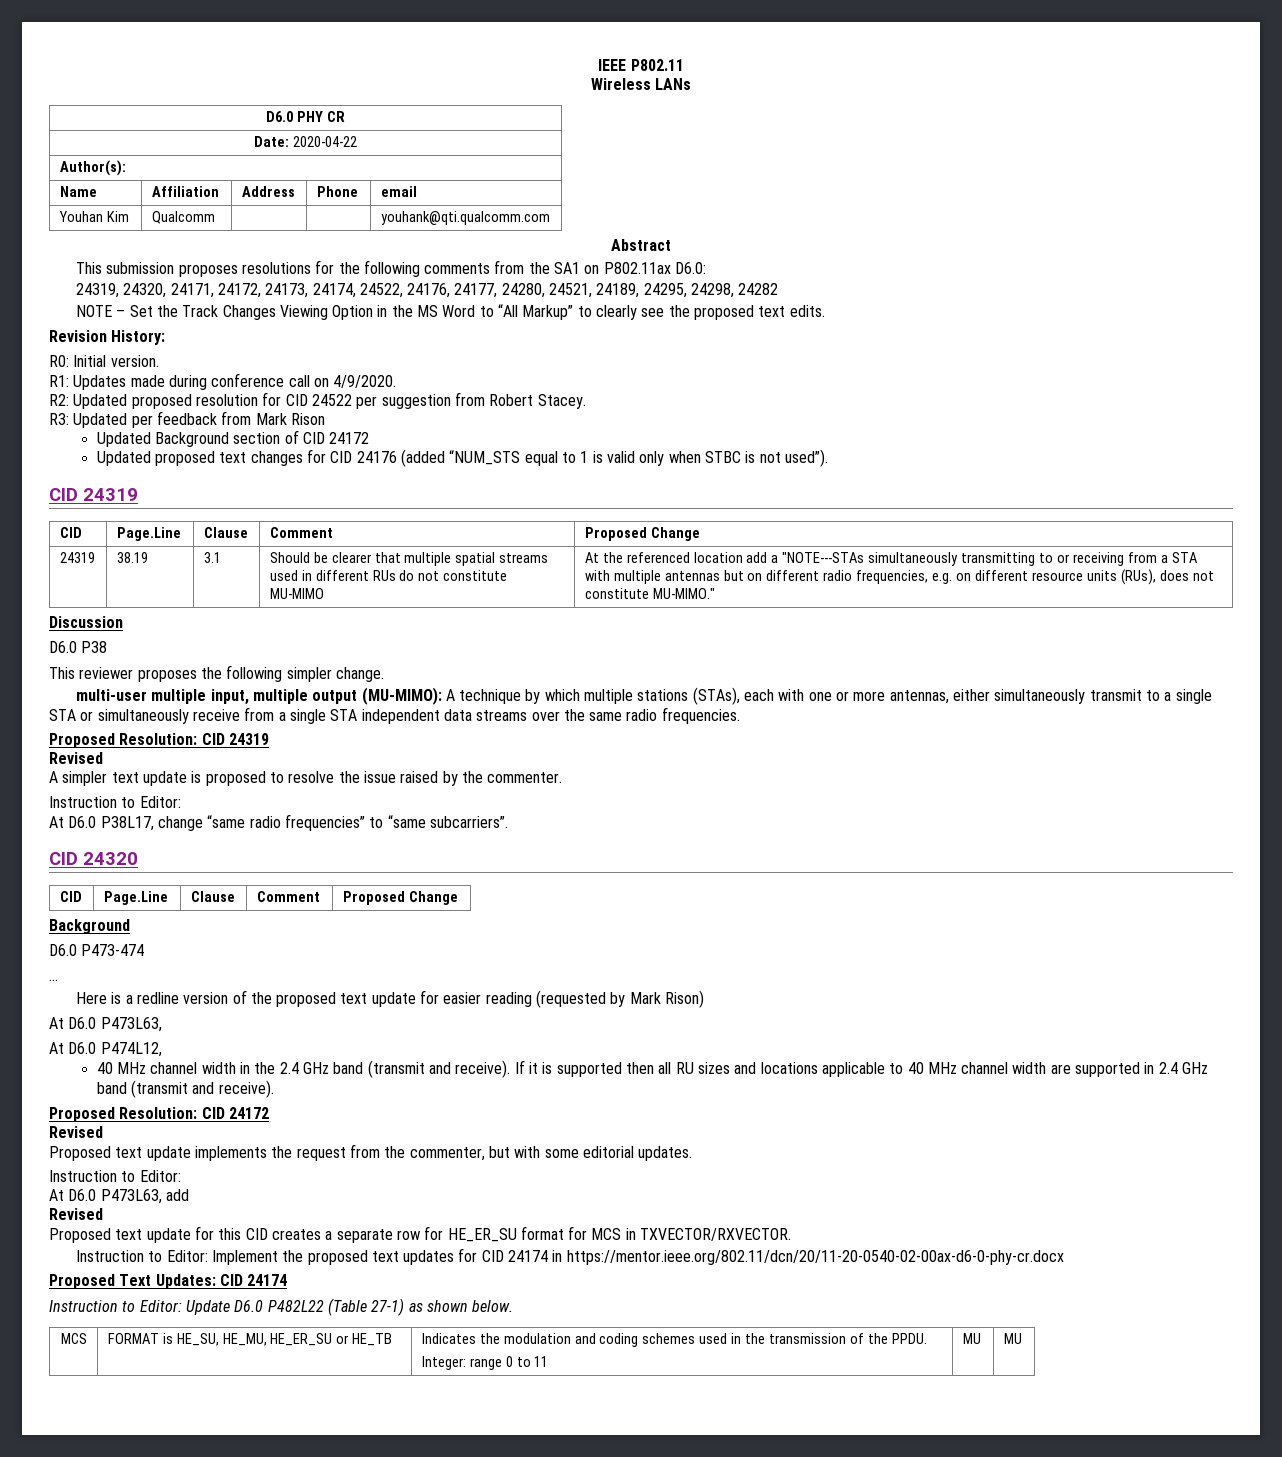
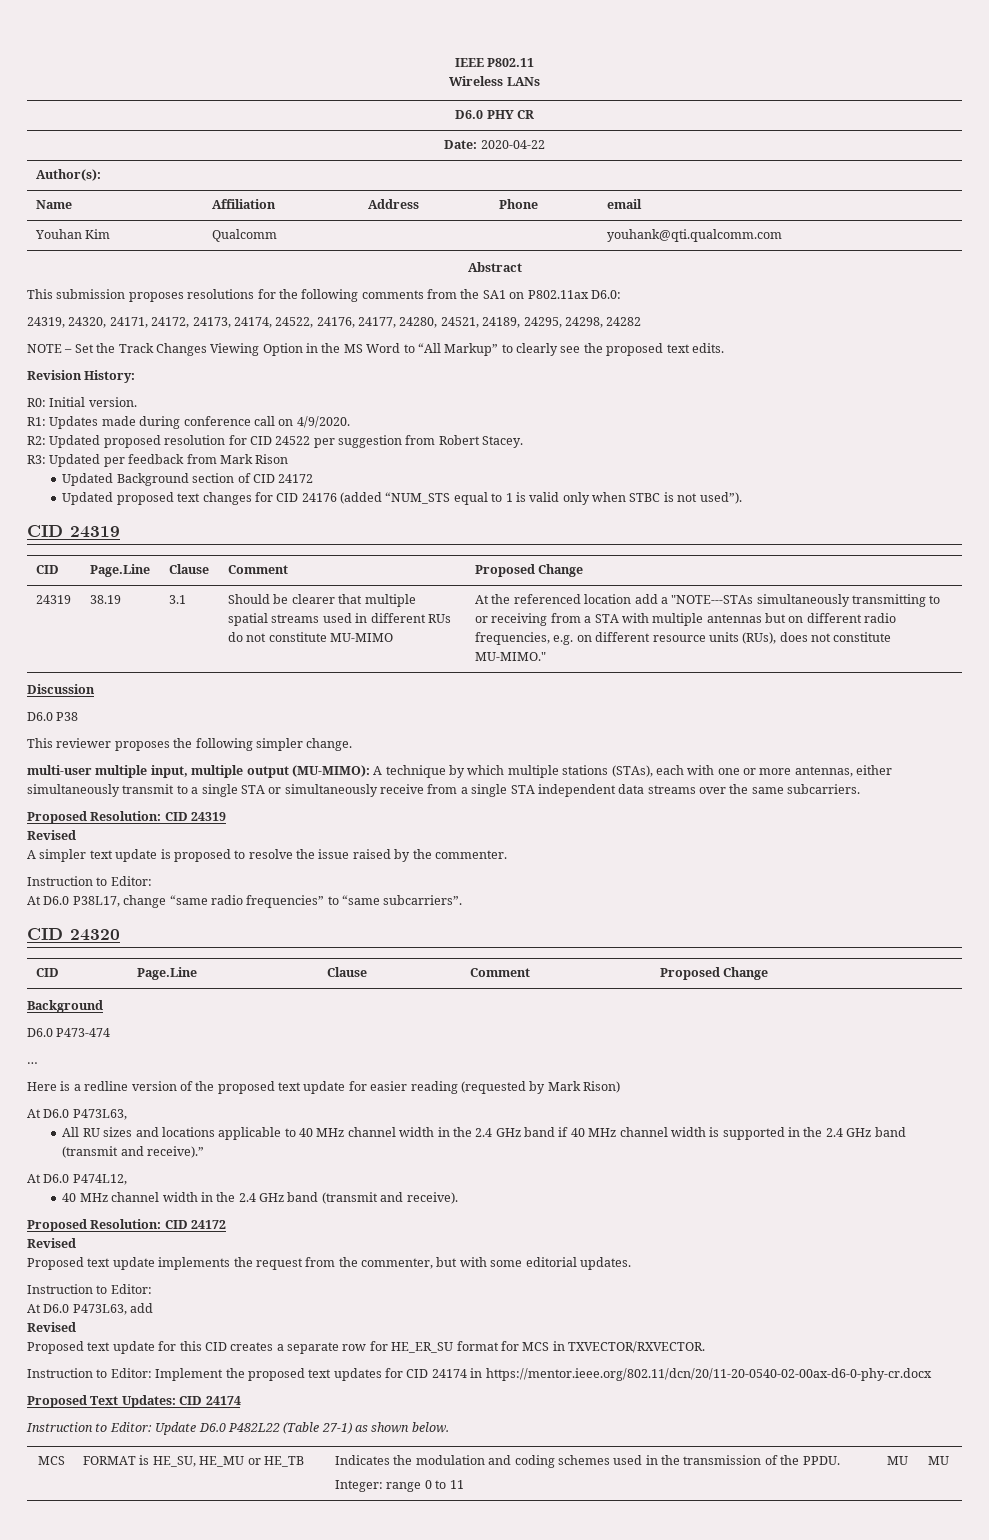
- multi-user multiple input, multiple output (MU-MIMO): A technique by which multiple stations (STAs), each with one or more antennas, either simultaneously transmit to a single STA or simultaneously receive from a single STA independent data streams over the same radio frequencies.
+ multi-user multiple input, multiple output (MU-MIMO): A technique by which multiple stations (STAs), each with one or more antennas, either simultaneously transmit to a single STA or simultaneously receive from a single STA independent data streams over the same subcarriers.
+ All RU sizes and locations applicable to 40 MHz channel width in the 2.4 GHz band if 40 MHz channel width is supported in the 2.4 GHz band (transmit and receive).”
- If it is supported then all RU sizes and locations applicable to 40 MHz channel width are supported in 2.4 GHz band (transmit and receive).
- MCS | FORMAT is HE_SU, HE_MU, HE_ER_SU or HE_TB | Indicates the modulation and coding schemes used in the transmission of the PPDU.
+ MCS | FORMAT is HE_SU, HE_MU or HE_TB | Indicates the modulation and coding schemes used in the transmission of the PPDU.

